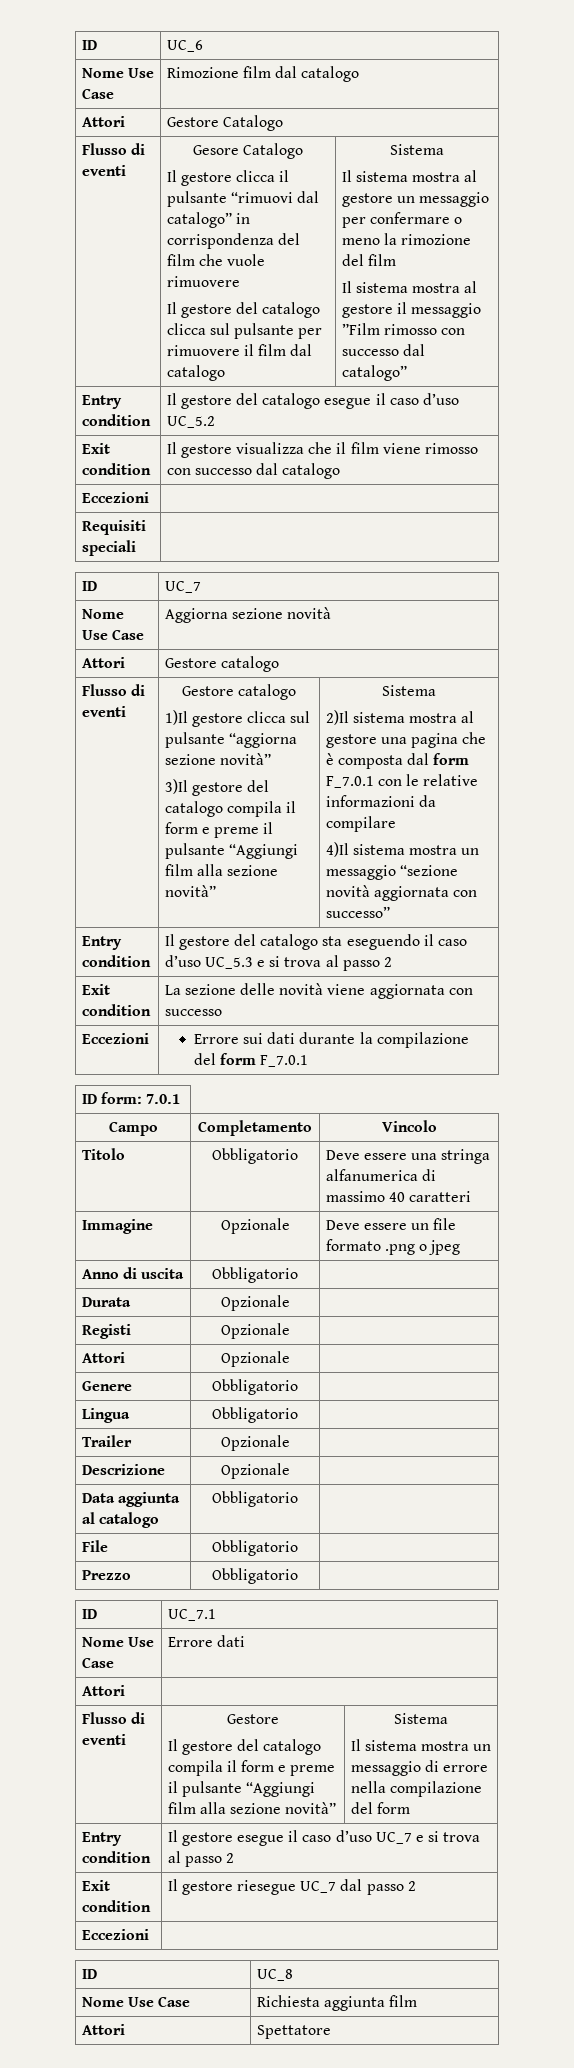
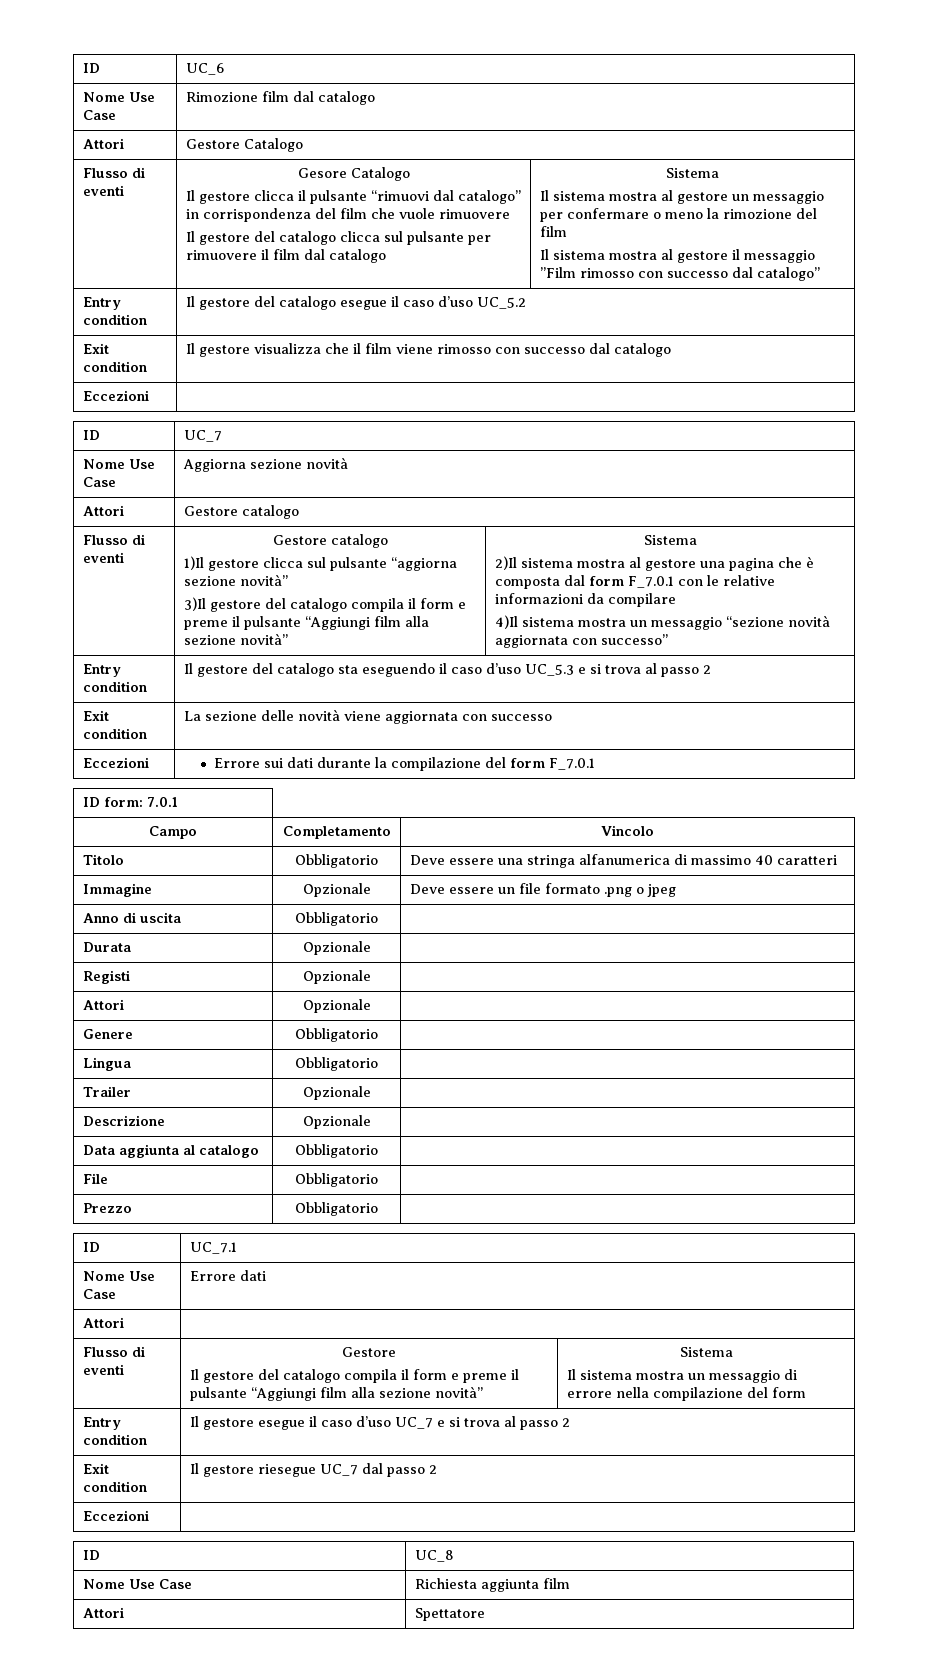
- Requisiti speciali |

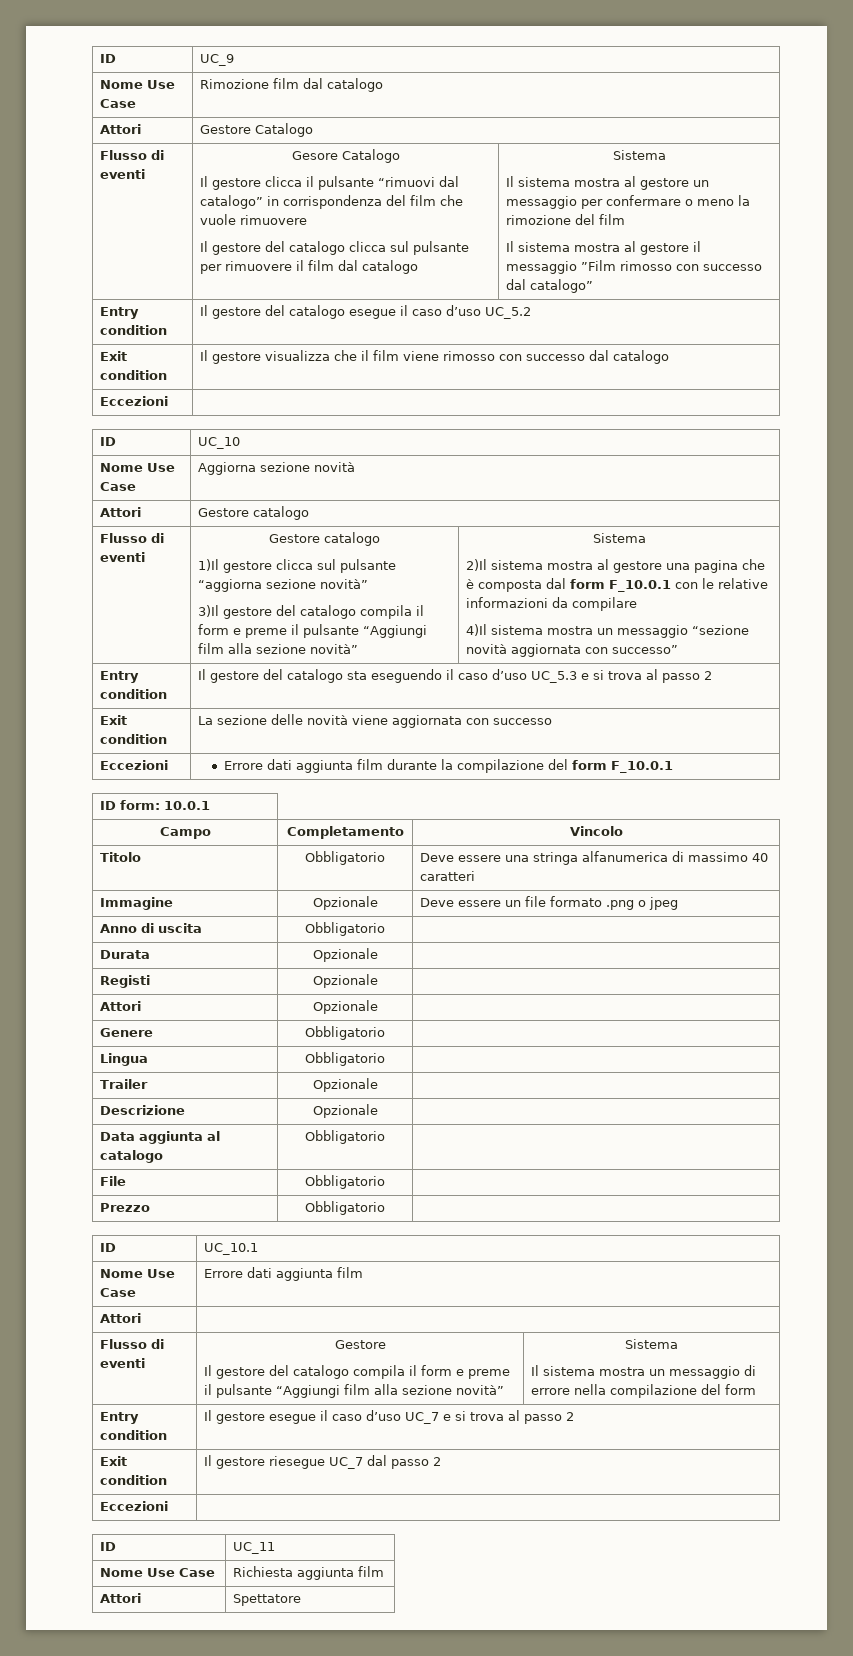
- ID | UC_6
+ ID | UC_9
- ID | UC_7
+ ID | UC_10
- 2)Il sistema mostra al gestore una pagina che è composta dal form F_7.0.1 con le relative informazioni da compilare
+ 2)Il sistema mostra al gestore una pagina che è composta dal form F_10.0.1 con le relative informazioni da compilare
- Eccezioni | Errore sui dati durante la compilazione del form F_7.0.1
+ Eccezioni | Errore dati aggiunta film durante la compilazione del form F_10.0.1
- ID form: 7.0.1
+ ID form: 10.0.1
- ID | UC_7.1
+ ID | UC_10.1
- Nome Use Case | Errore dati
+ Nome Use Case | Errore dati aggiunta film
- ID | UC_8
+ ID | UC_11

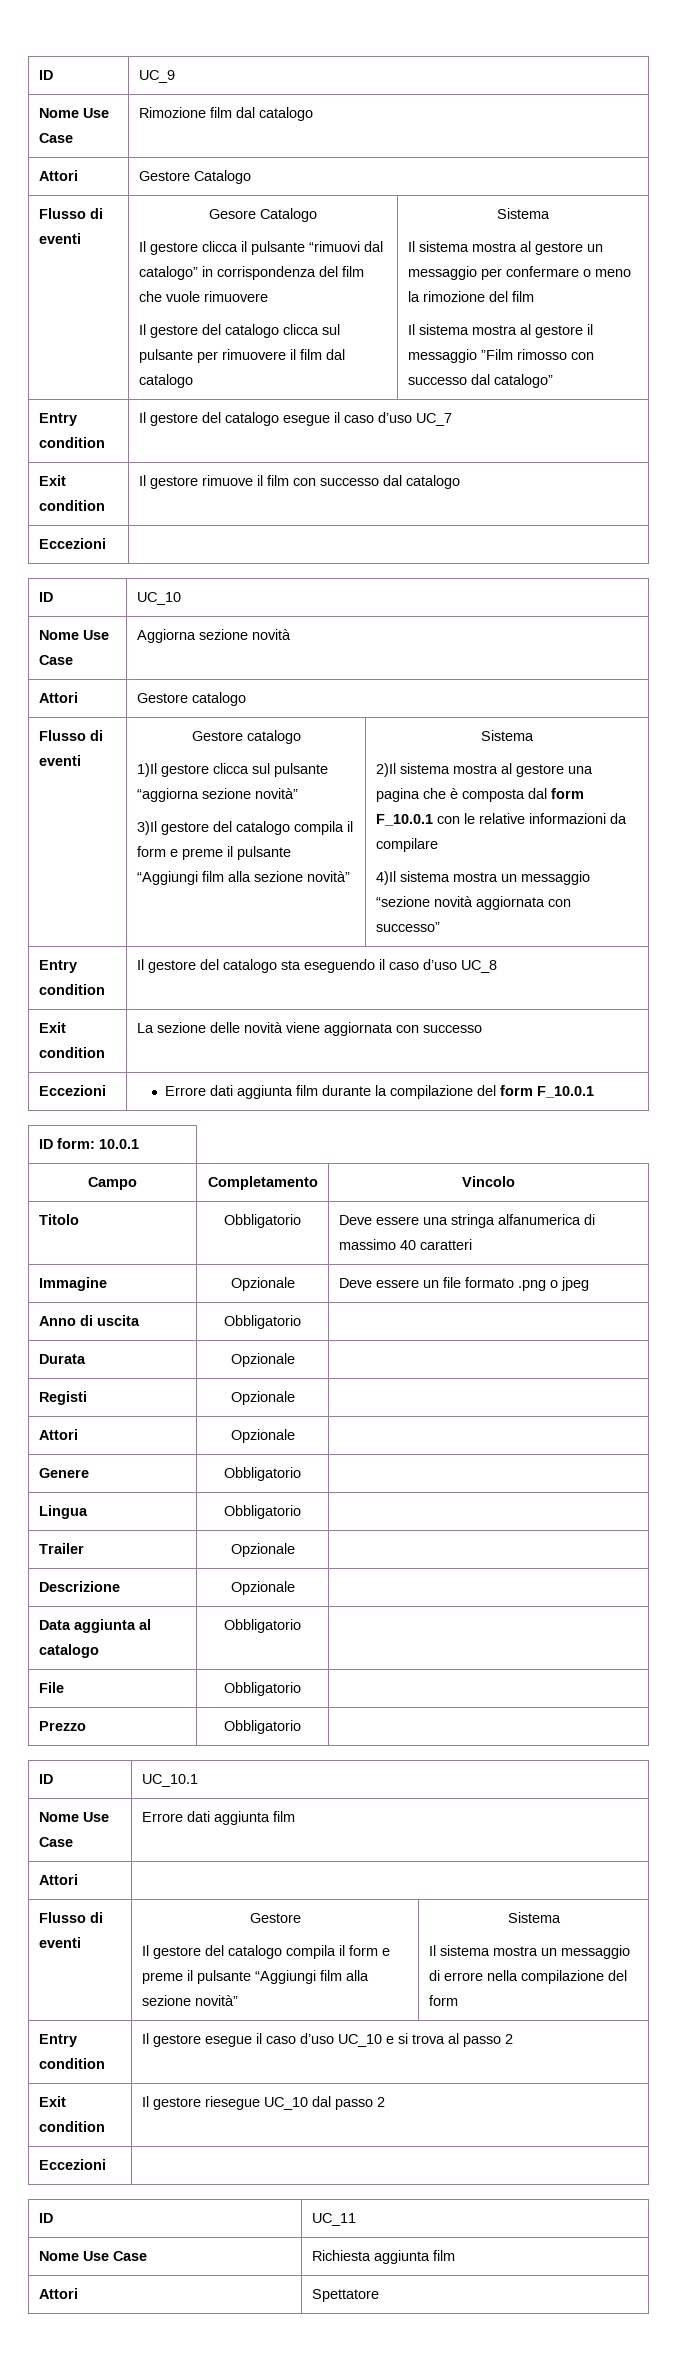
- Entry condition | Il gestore del catalogo esegue il caso d’uso UC_5.2
- Exit condition | Il gestore visualizza che il film viene rimosso con successo dal catalogo
+ Entry condition | Il gestore del catalogo esegue il caso d’uso UC_7
+ Exit condition | Il gestore rimuove il film con successo dal catalogo
- Entry condition | Il gestore del catalogo sta eseguendo il caso d’uso UC_5.3 e si trova al passo 2
+ Entry condition | Il gestore del catalogo sta eseguendo il caso d’uso UC_8
- Entry condition | Il gestore esegue il caso d’uso UC_7 e si trova al passo 2
+ Entry condition | Il gestore esegue il caso d’uso UC_10 e si trova al passo 2
- Exit condition | Il gestore riesegue UC_7 dal passo 2
+ Exit condition | Il gestore riesegue UC_10 dal passo 2

